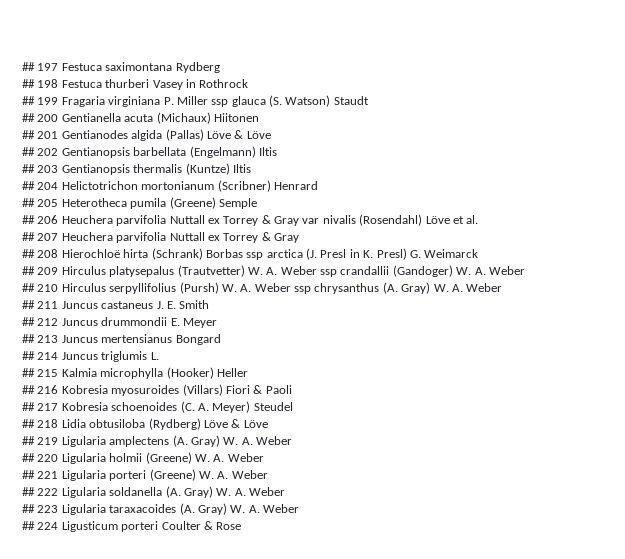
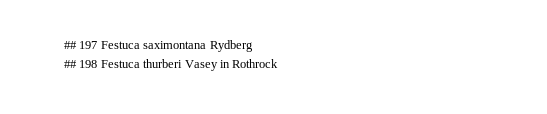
- ## 199 Fragaria virginiana P. Miller ssp glauca (S. Watson) Staudt
- ## 200 Gentianella acuta (Michaux) Hiitonen
- ## 201 Gentianodes algida (Pallas) Löve & Löve
- ## 202 Gentianopsis barbellata (Engelmann) Iltis
- ## 203 Gentianopsis thermalis (Kuntze) Iltis
- ## 204 Helictotrichon mortonianum (Scribner) Henrard
- ## 205 Heterotheca pumila (Greene) Semple
- ## 206 Heuchera parvifolia Nuttall ex Torrey & Gray var nivalis (Rosendahl) Löve et al.
- ## 207 Heuchera parvifolia Nuttall ex Torrey & Gray
- ## 208 Hierochloë hirta (Schrank) Borbas ssp arctica (J. Presl in K. Presl) G. Weimarck
- ## 209 Hirculus platysepalus (Trautvetter) W. A. Weber ssp crandallii (Gandoger) W. A. Weber
- ## 210 Hirculus serpyllifolius (Pursh) W. A. Weber ssp chrysanthus (A. Gray) W. A. Weber
- ## 211 Juncus castaneus J. E. Smith
- ## 212 Juncus drummondii E. Meyer
- ## 213 Juncus mertensianus Bongard
- ## 214 Juncus triglumis L.
- ## 215 Kalmia microphylla (Hooker) Heller
- ## 216 Kobresia myosuroides (Villars) Fiori & Paoli
- ## 217 Kobresia schoenoides (C. A. Meyer) Steudel
- ## 218 Lidia obtusiloba (Rydberg) Löve & Löve
- ## 219 Ligularia amplectens (A. Gray) W. A. Weber
- ## 220 Ligularia holmii (Greene) W. A. Weber
- ## 221 Ligularia porteri (Greene) W. A. Weber
- ## 222 Ligularia soldanella (A. Gray) W. A. Weber
- ## 223 Ligularia taraxacoides (A. Gray) W. A. Weber
- ## 224 Ligusticum porteri Coulter & Rose

